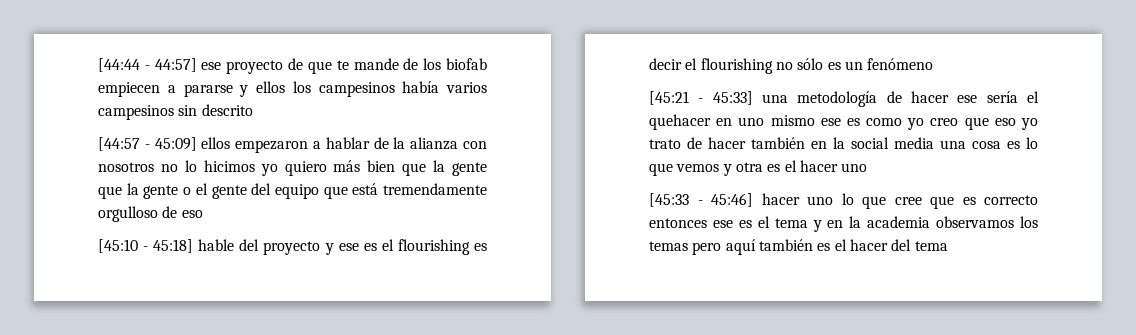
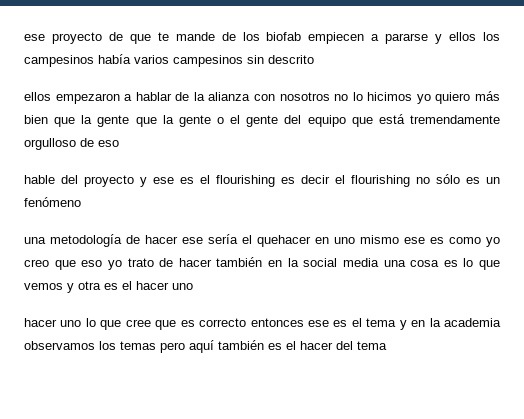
- [44:44 - 44:57] ese proyecto de que te mande de los biofab empiecen a pararse y ellos los campesinos había varios campesinos sin descrito
+ ese proyecto de que te mande de los biofab empiecen a pararse y ellos los campesinos había varios campesinos sin descrito
- [44:57 - 45:09] ellos empezaron a hablar de la alianza con nosotros no lo hicimos yo quiero más bien que la gente que la gente o el gente del equipo que está tremendamente orgulloso de eso
+ ellos empezaron a hablar de la alianza con nosotros no lo hicimos yo quiero más bien que la gente que la gente o el gente del equipo que está tremendamente orgulloso de eso
- [45:10 - 45:18] hable del proyecto y ese es el flourishing es decir el flourishing no sólo es un fenómeno
+ hable del proyecto y ese es el flourishing es decir el flourishing no sólo es un fenómeno
- [45:21 - 45:33] una metodología de hacer ese sería el quehacer en uno mismo ese es como yo creo que eso yo trato de hacer también en la social media una cosa es lo que vemos y otra es el hacer uno
+ una metodología de hacer ese sería el quehacer en uno mismo ese es como yo creo que eso yo trato de hacer también en la social media una cosa es lo que vemos y otra es el hacer uno
- [45:33 - 45:46] hacer uno lo que cree que es correcto entonces ese es el tema y en la academia observamos los temas pero aquí también es el hacer del tema
+ hacer uno lo que cree que es correcto entonces ese es el tema y en la academia observamos los temas pero aquí también es el hacer del tema

